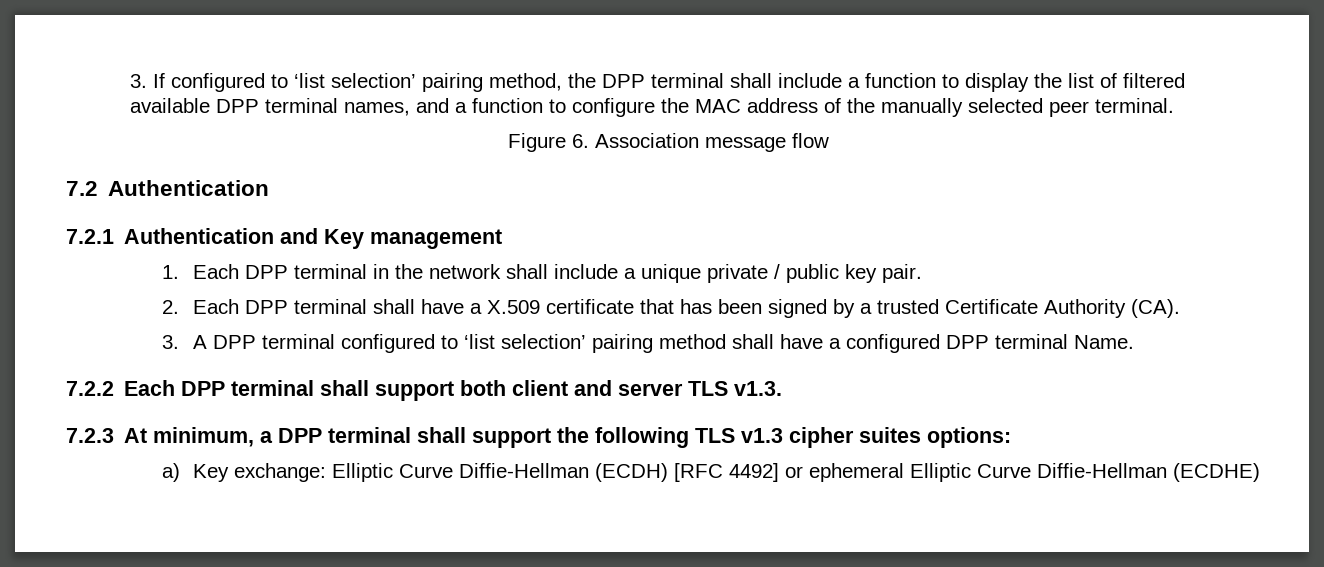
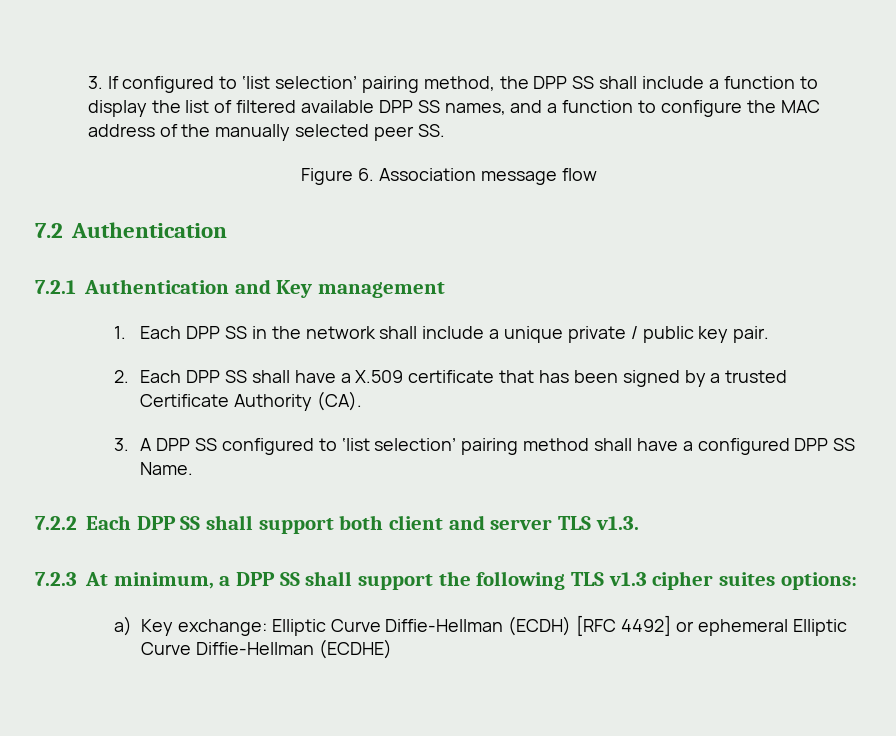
- 3. If configured to ‘list selection’ pairing method, the DPP terminal shall include a function to display the list of filtered available DPP terminal names, and a function to configure the MAC address of the manually selected peer terminal.
+ 3. If configured to ‘list selection’ pairing method, the DPP SS shall include a function to display the list of filtered available DPP SS names, and a function to configure the MAC address of the manually selected peer SS.
- 1. Each DPP terminal in the network shall include a unique private / public key pair.
+ 1. Each DPP SS in the network shall include a unique private / public key pair.
- 2. Each DPP terminal shall have a X.509 certificate that has been signed by a trusted Certificate Authority (CA).
+ 2. Each DPP SS shall have a X.509 certificate that has been signed by a trusted Certificate Authority (CA).
- 3. A DPP terminal configured to ‘list selection’ pairing method shall have a configured DPP terminal Name.
+ 3. A DPP SS configured to ‘list selection’ pairing method shall have a configured DPP SS Name.
- 7.2.2 Each DPP terminal shall support both client and server TLS v1.3.
+ 7.2.2 Each DPP SS shall support both client and server TLS v1.3.
- 7.2.3 At minimum, a DPP terminal shall support the following TLS v1.3 cipher suites options:
+ 7.2.3 At minimum, a DPP SS shall support the following TLS v1.3 cipher suites options:

